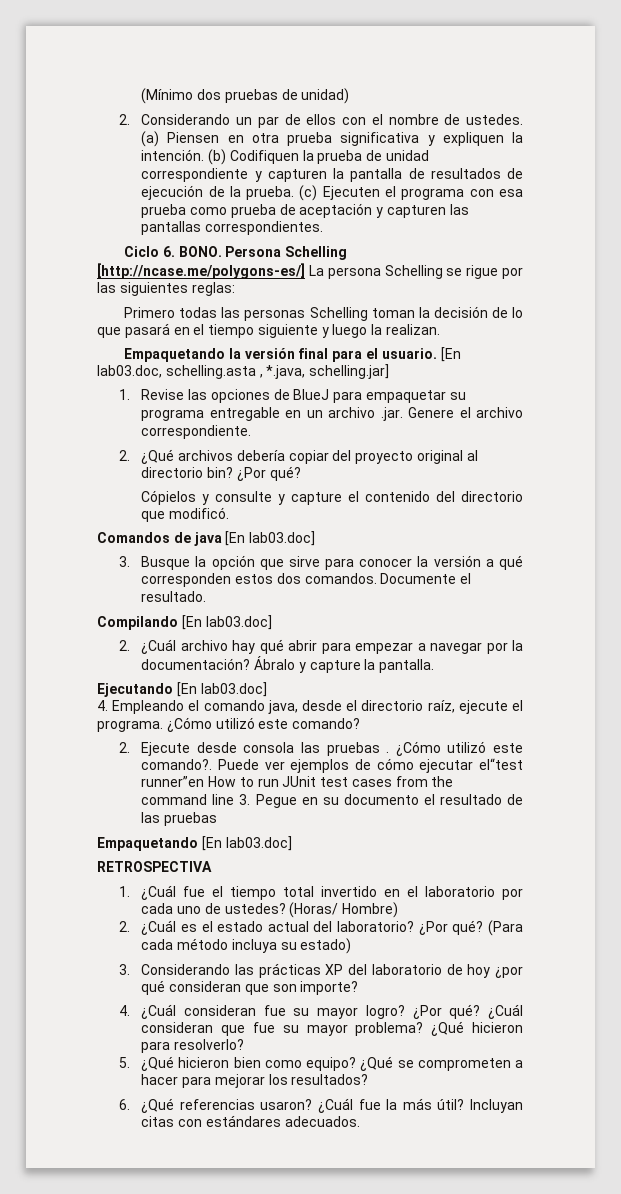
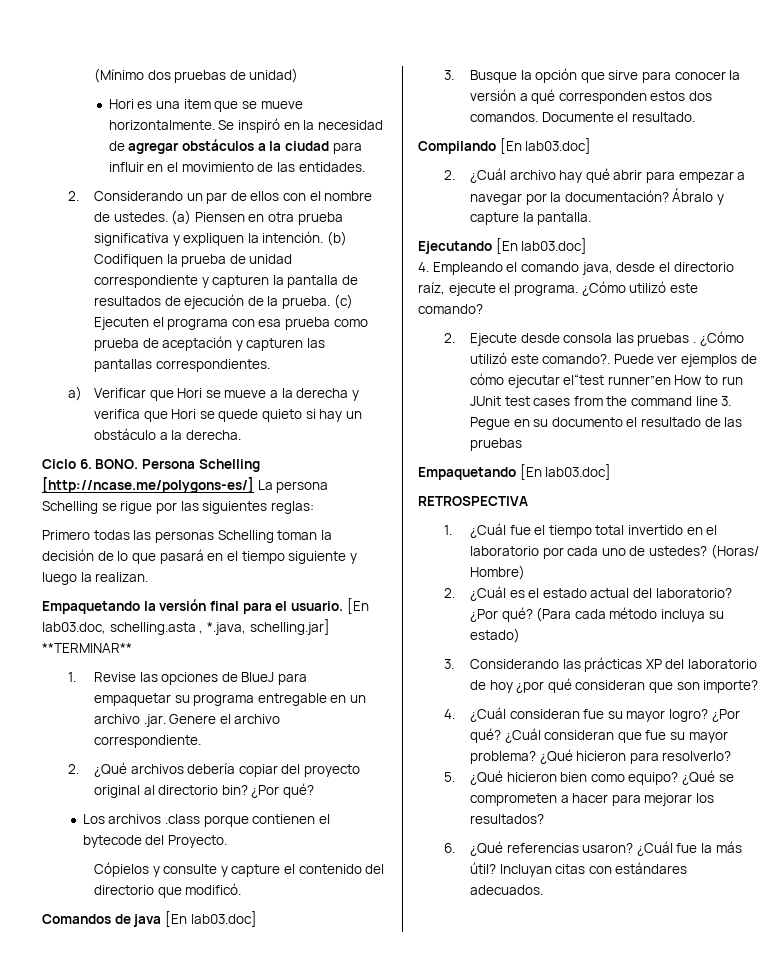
+ Hori es una item que se mueve horizontalmente. Se inspiró en la necesidad de agregar obstáculos a la ciudad para influir en el movimiento de las entidades.
+ a) Verificar que Hori se mueve a la derecha y verifica que Hori se quede quieto si hay un obstáculo a la derecha.
- [En lab03.doc, schelling.asta , *.java, schelling.jar]
+ [En lab03.doc, schelling.asta , *.java, schelling.jar] **TERMINAR**
+ Los archivos .class porque contienen el bytecode del Proyecto.

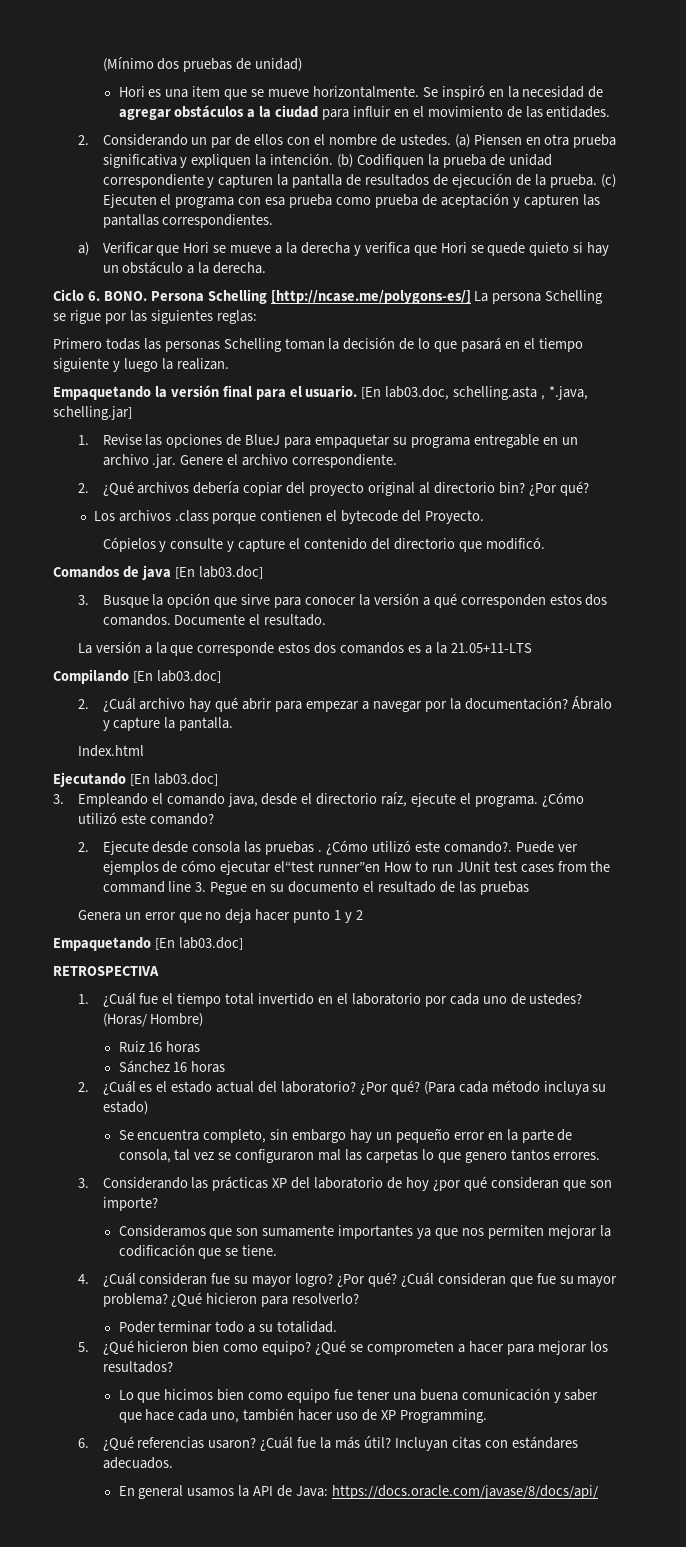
- [En lab03.doc, schelling.asta , *.java, schelling.jar] **TERMINAR**
+ [En lab03.doc, schelling.asta , *.java, schelling.jar]
+ La versión a la que corresponde estos dos comandos es a la 21.05+11-LTS
+ Index.html
- 4. Empleando el comando java, desde el directorio raíz, ejecute el programa.
+ 3. Empleando el comando java, desde el directorio raíz, ejecute el programa.
+ Genera un error que no deja hacer punto 1 y 2
+ Ruiz 16 horas
+ Sánchez 16 horas
+ Se encuentra completo, sin embargo hay un pequeño error en la parte de consola, tal vez se configuraron mal las carpetas lo que genero tantos errores.
+ Consideramos que son sumamente importantes ya que nos permiten mejorar la codificación que se tiene.
+ Poder terminar todo a su totalidad.
+ Lo que hicimos bien como equipo fue tener una buena comunicación y saber que hace cada uno, también hacer uso de XP Programming.
+ En general usamos la API de Java: https://docs.oracle.com/javase/8/docs/api/

